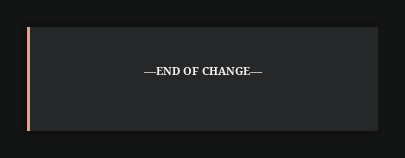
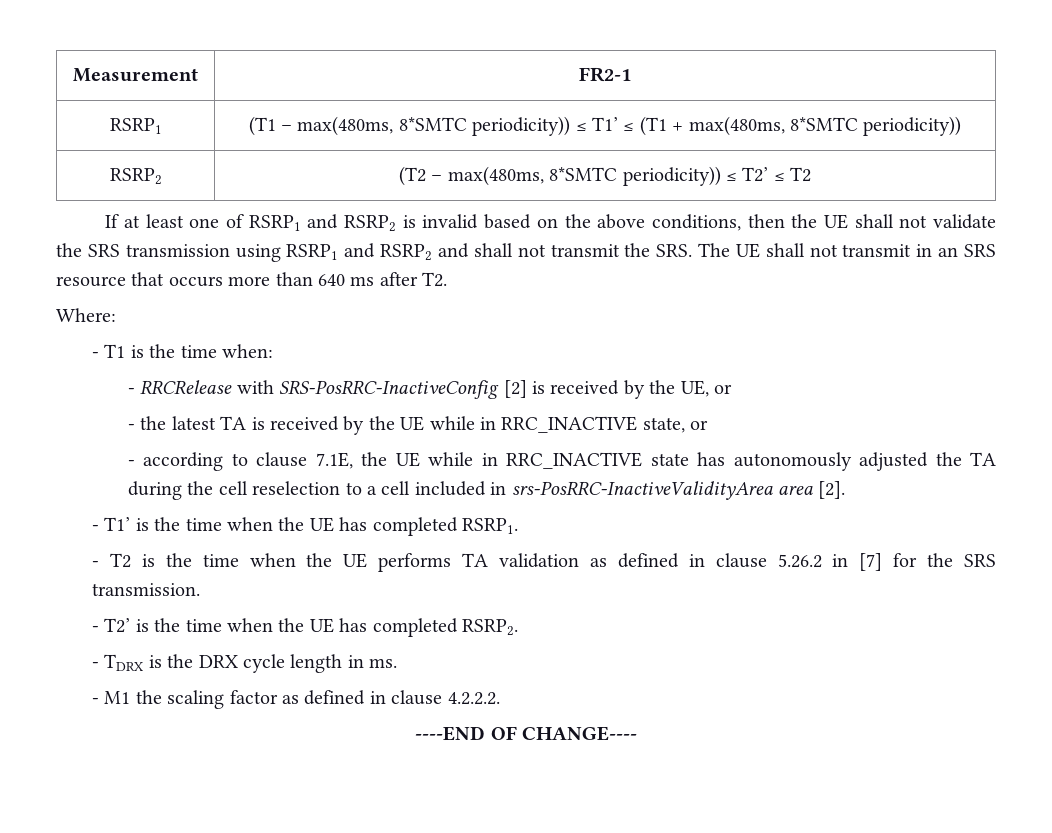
+ Measurement | FR2-1
+ RSRP1 | (T1 – max(480ms, 8*SMTC periodicity)) ≤ T1’ ≤ (T1 + max(480ms, 8*SMTC periodicity))
+ RSRP2 | (T2 – max(480ms, 8*SMTC periodicity)) ≤ T2’ ≤ T2
+ If at least one of RSRP1 and RSRP2 is invalid based on the above conditions, then the UE shall not validate the SRS transmission using RSRP1 and RSRP2 and shall not transmit the SRS. The UE shall not transmit in an SRS resource that occurs more than 640 ms after T2.
+ Where:
+ - T1 is the time when:
+ - RRCRelease with SRS-PosRRC-InactiveConfig [2] is received by the UE, or
+ - the latest TA is received by the UE while in RRC_INACTIVE state, or
+ - according to clause 7.1E, the UE while in RRC_INACTIVE state has autonomously adjusted the TA during the cell reselection to a cell included in srs-PosRRC-InactiveValidityArea area [2].
+ - T1’ is the time when the UE has completed RSRP1.
+ - T2 is the time when the UE performs TA validation as defined in clause 5.26.2 in [7] for the SRS transmission.
+ - T2’ is the time when the UE has completed RSRP2.
+ - TDRX is the DRX cycle length in ms.
+ - M1 the scaling factor as defined in clause 4.2.2.2.

